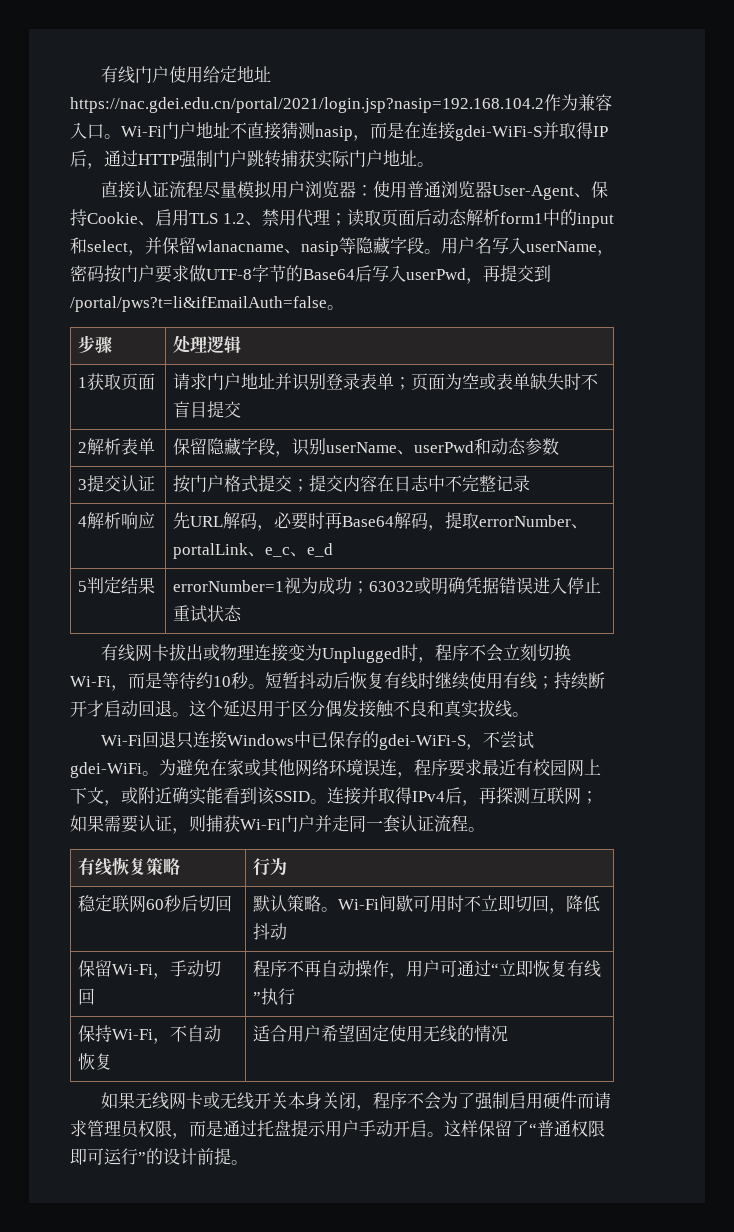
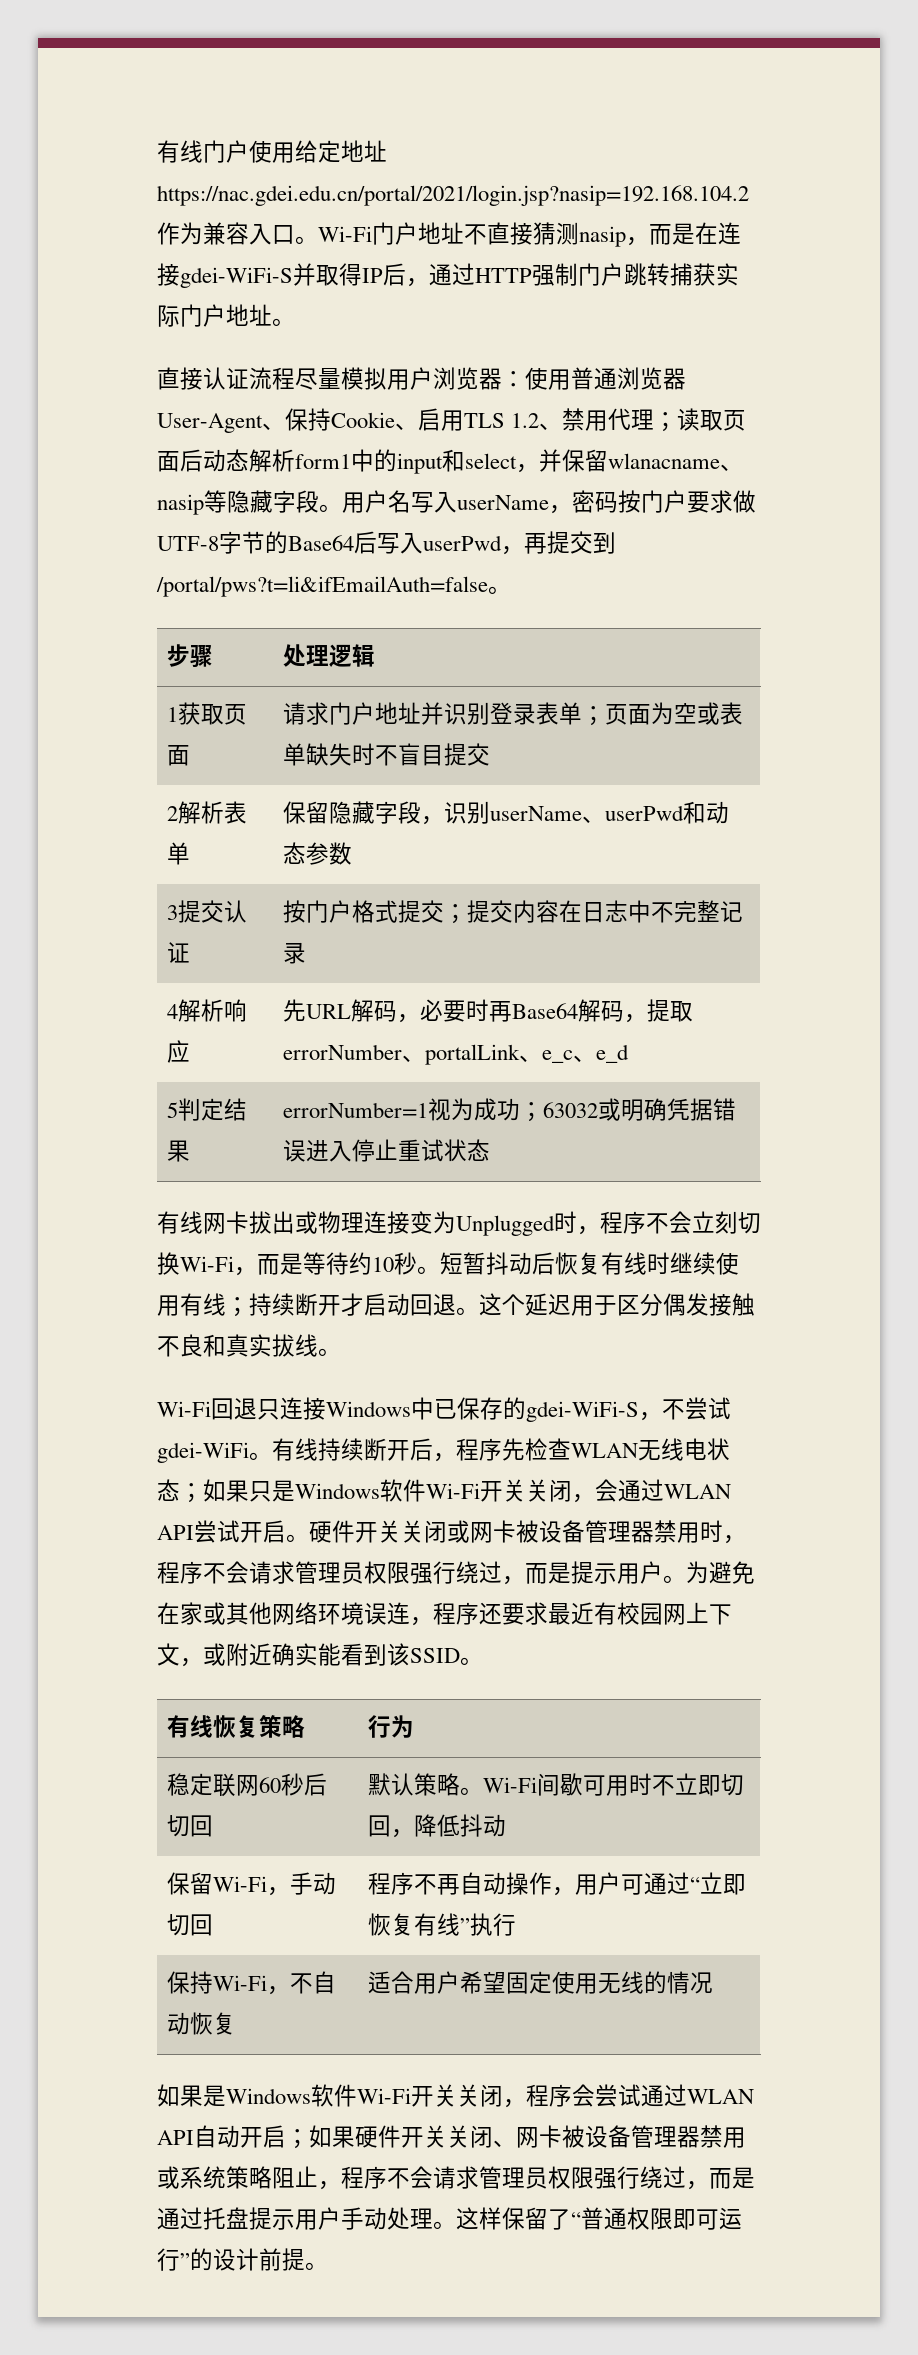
+ 有线持续断开后，程序先检查WLAN无线电状态；如果只是Windows软件Wi-Fi开关关闭，会通过WLAN API尝试开启。硬件开关关闭或网卡被设备管理器禁用时，程序不会请求管理员权限强行绕过，而是提示用户。
- 为避免在家或其他网络环境误连，程序要求最近有校园网上下文，或附近确实能看到该SSID。连接并取得IPv4后，再探测互联网；如果需要认证，则捕获Wi-Fi门户并走同一套认证流程。
+ 为避免在家或其他网络环境误连，程序还要求最近有校园网上下文，或附近确实能看到该SSID。
- 如果无线网卡或无线开关本身关闭，程序不会为了强制启用硬件而请求管理员权限，而是通过托盘提示用户手动开启。
+ 如果是Windows软件Wi-Fi开关关闭，程序会尝试通过WLAN API自动开启；如果硬件开关关闭、网卡被设备管理器禁用或系统策略阻止，程序不会请求管理员权限强行绕过，而是通过托盘提示用户手动处理。

